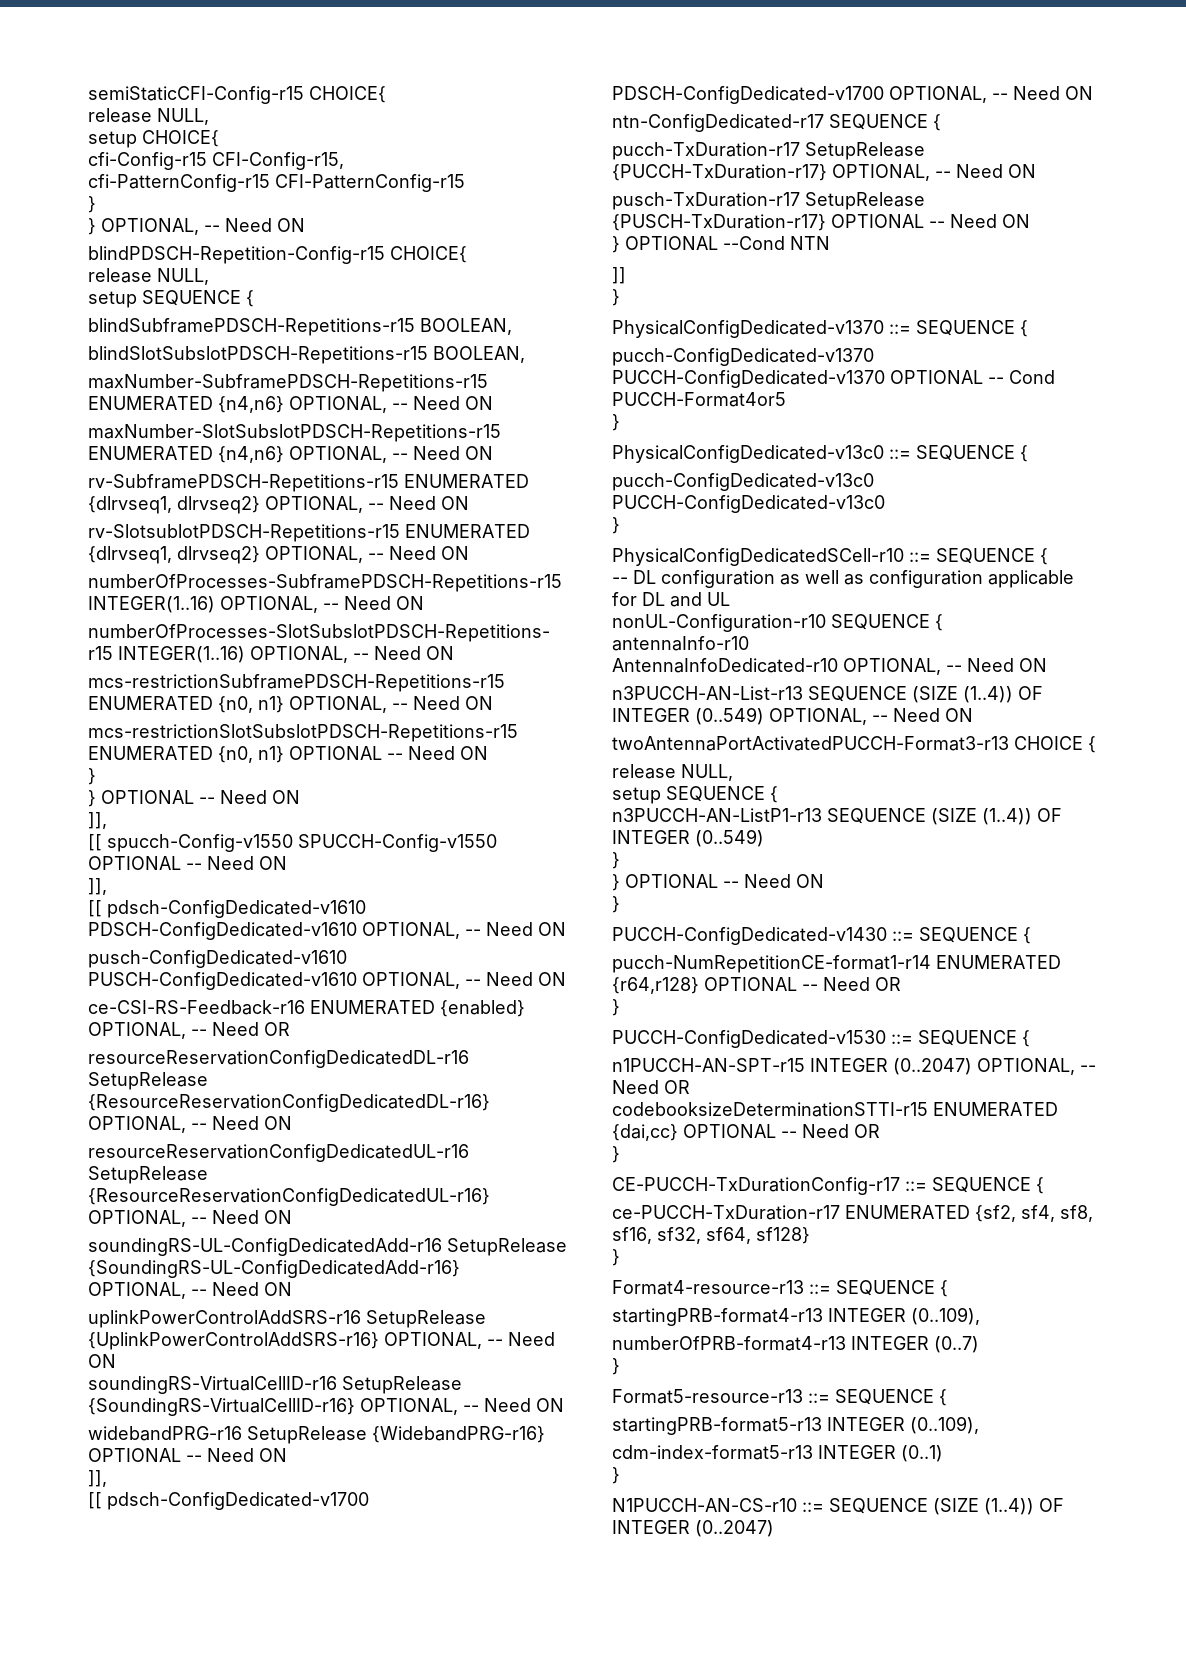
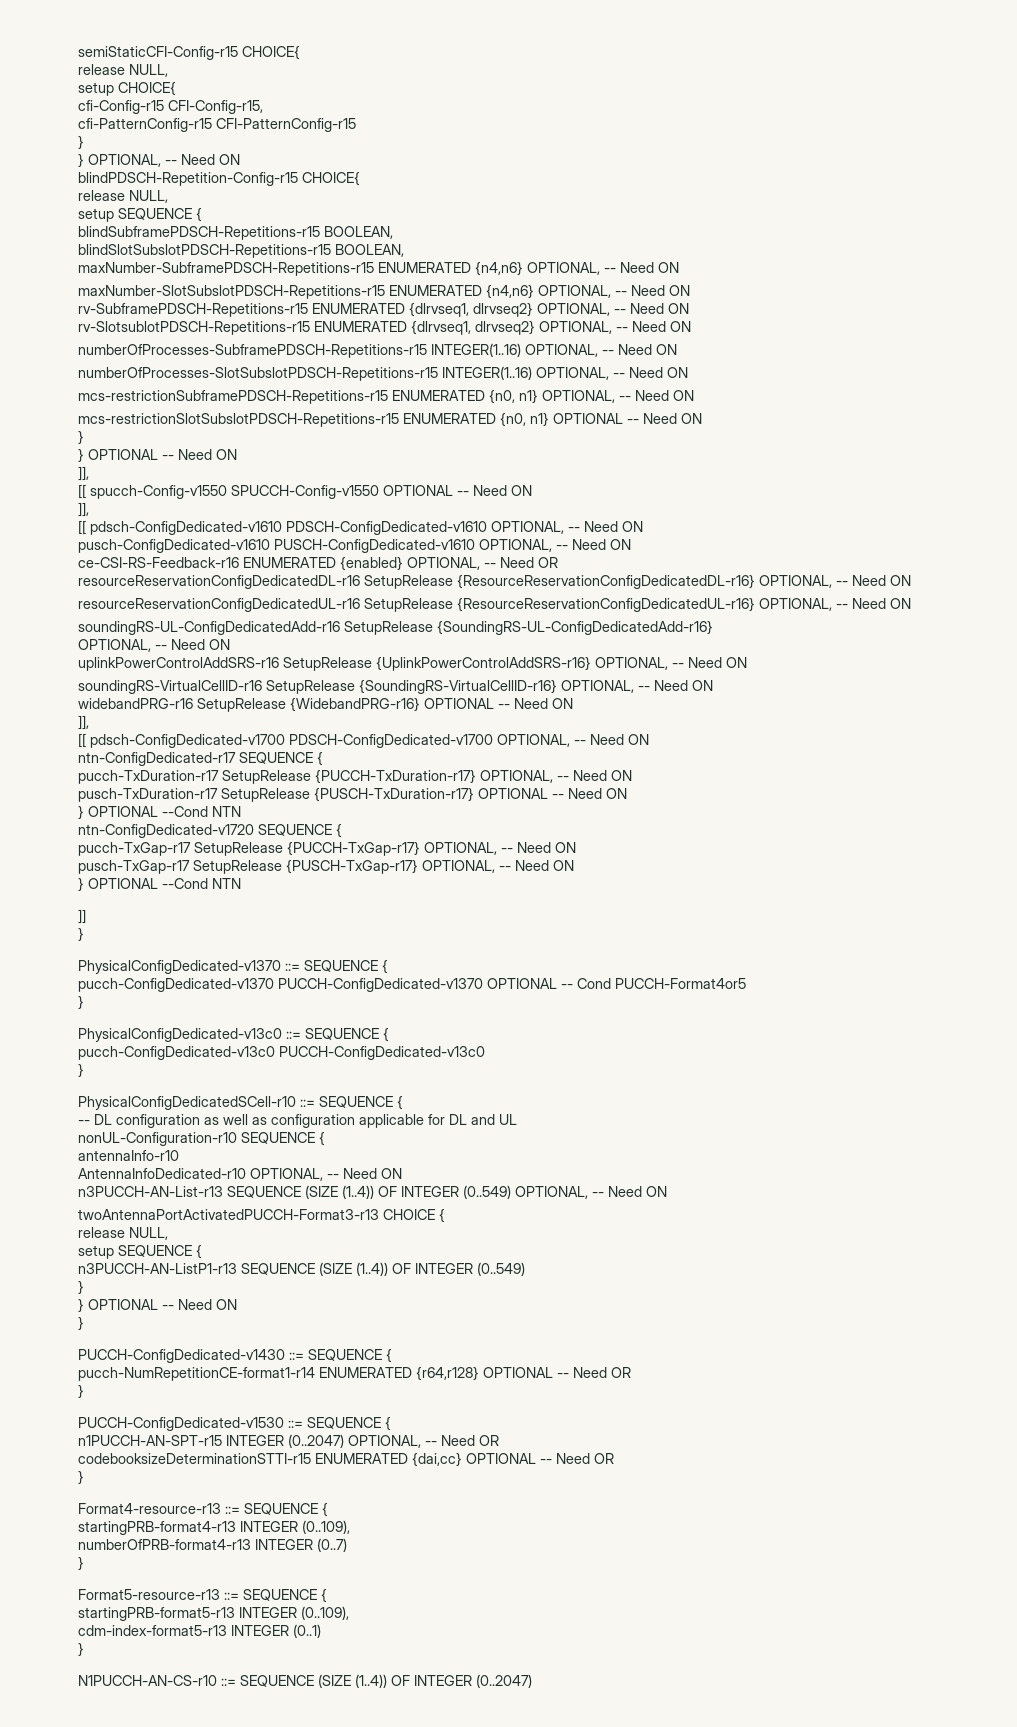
+ ntn-ConfigDedicated-v1720 SEQUENCE {
+ pucch-TxGap-r17 SetupRelease {PUCCH-TxGap-r17} OPTIONAL, -- Need ON
+ pusch-TxGap-r17 SetupRelease {PUSCH-TxGap-r17} OPTIONAL, -- Need ON
+ } OPTIONAL --Cond NTN
- CE-PUCCH-TxDurationConfig-r17 ::= SEQUENCE {
- ce-PUCCH-TxDuration-r17 ENUMERATED {sf2, sf4, sf8, sf16, sf32, sf64, sf128}
- }

